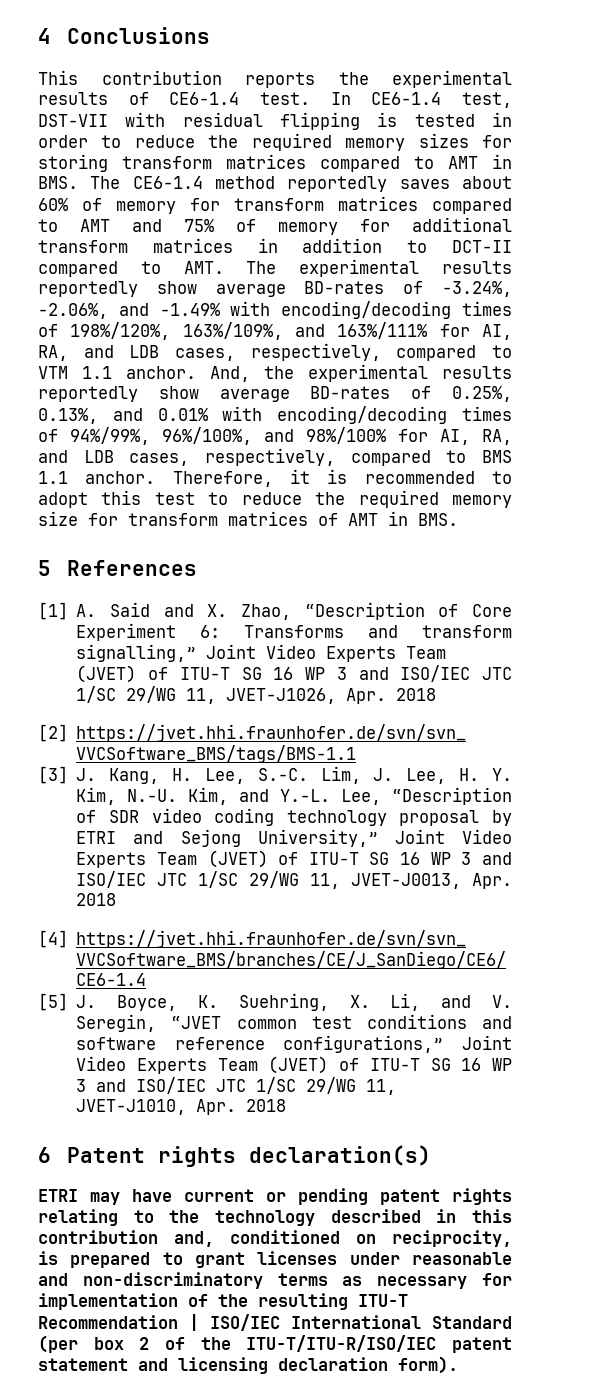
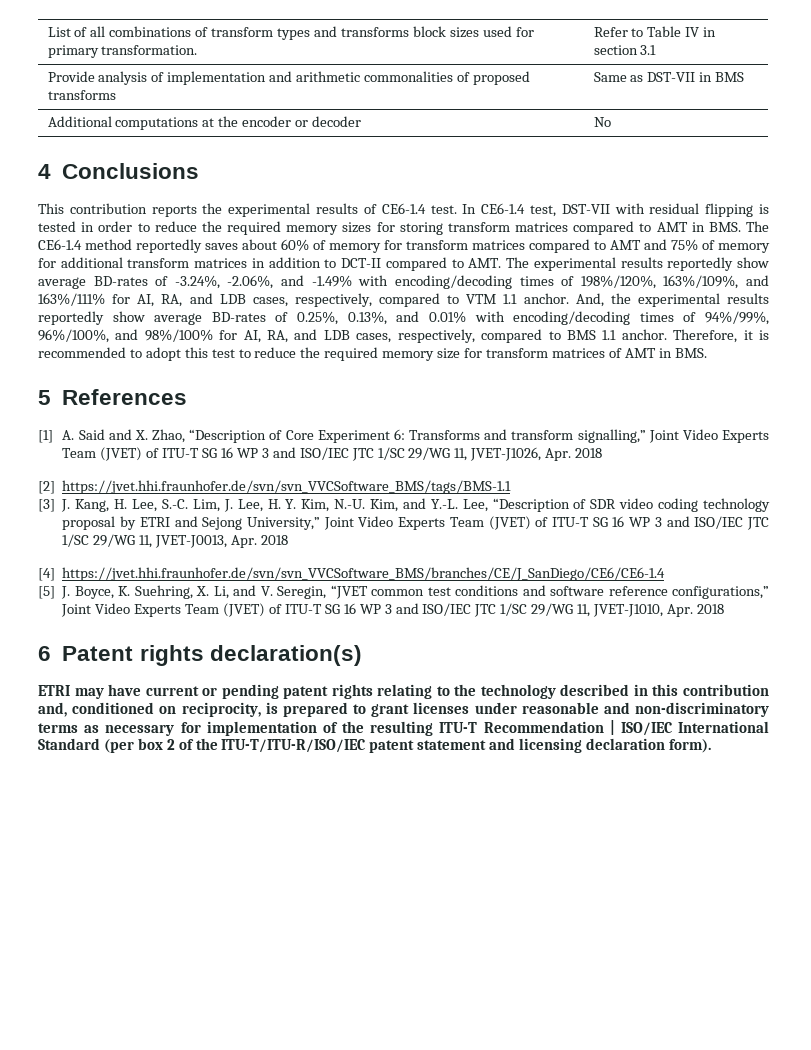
+ List of all combinations of transform types and transforms block sizes used for primary transformation. | Refer to Table IV in section 3.1
+ Provide analysis of implementation and arithmetic commonalities of proposed transforms | Same as DST-VII in BMS
+ Additional computations at the encoder or decoder | No

